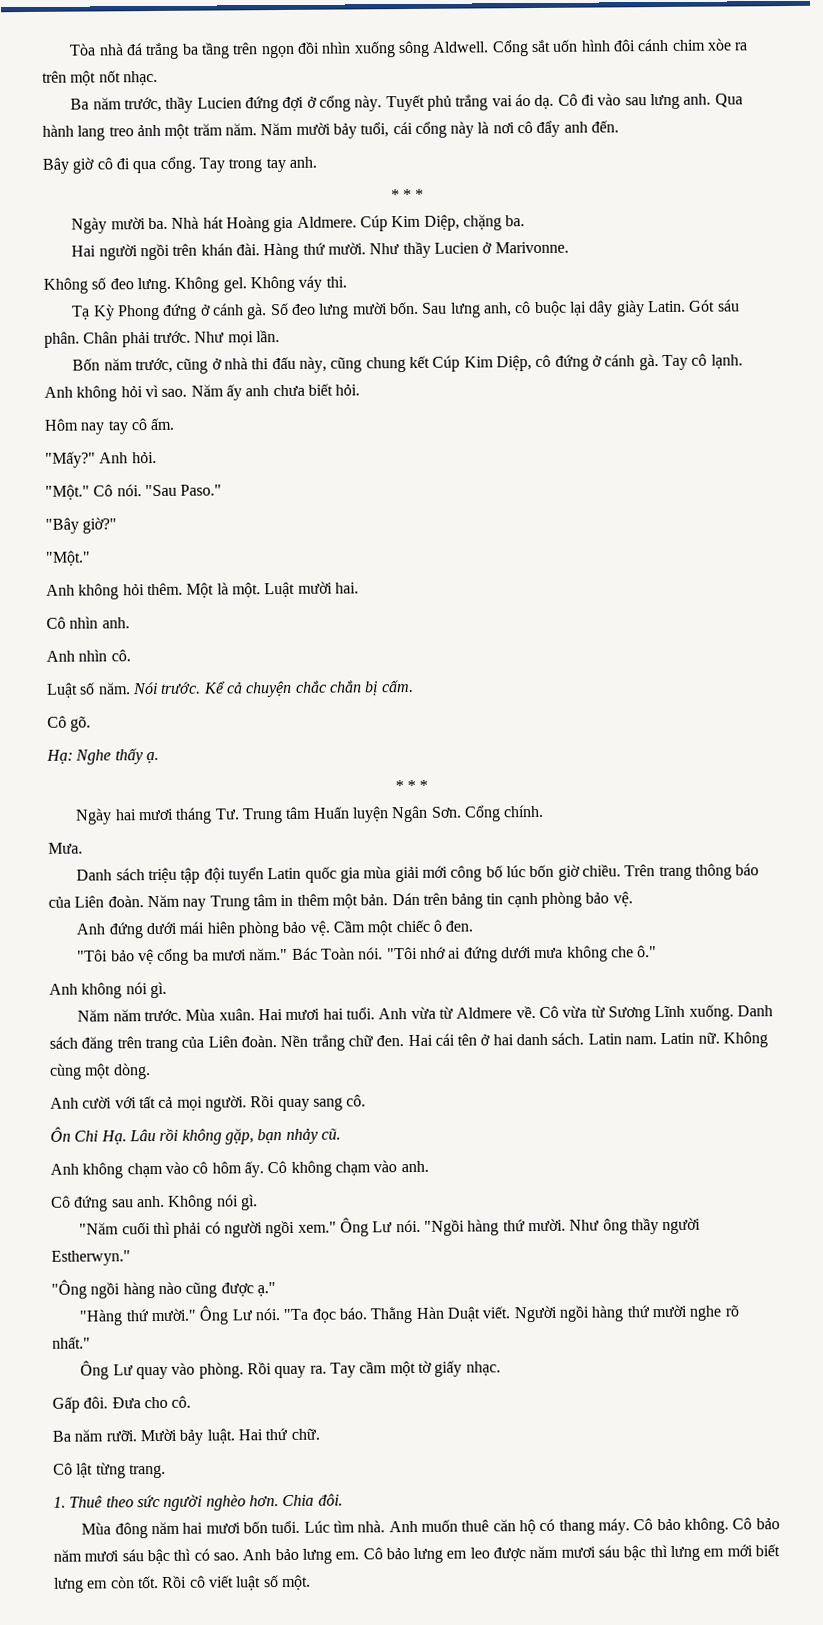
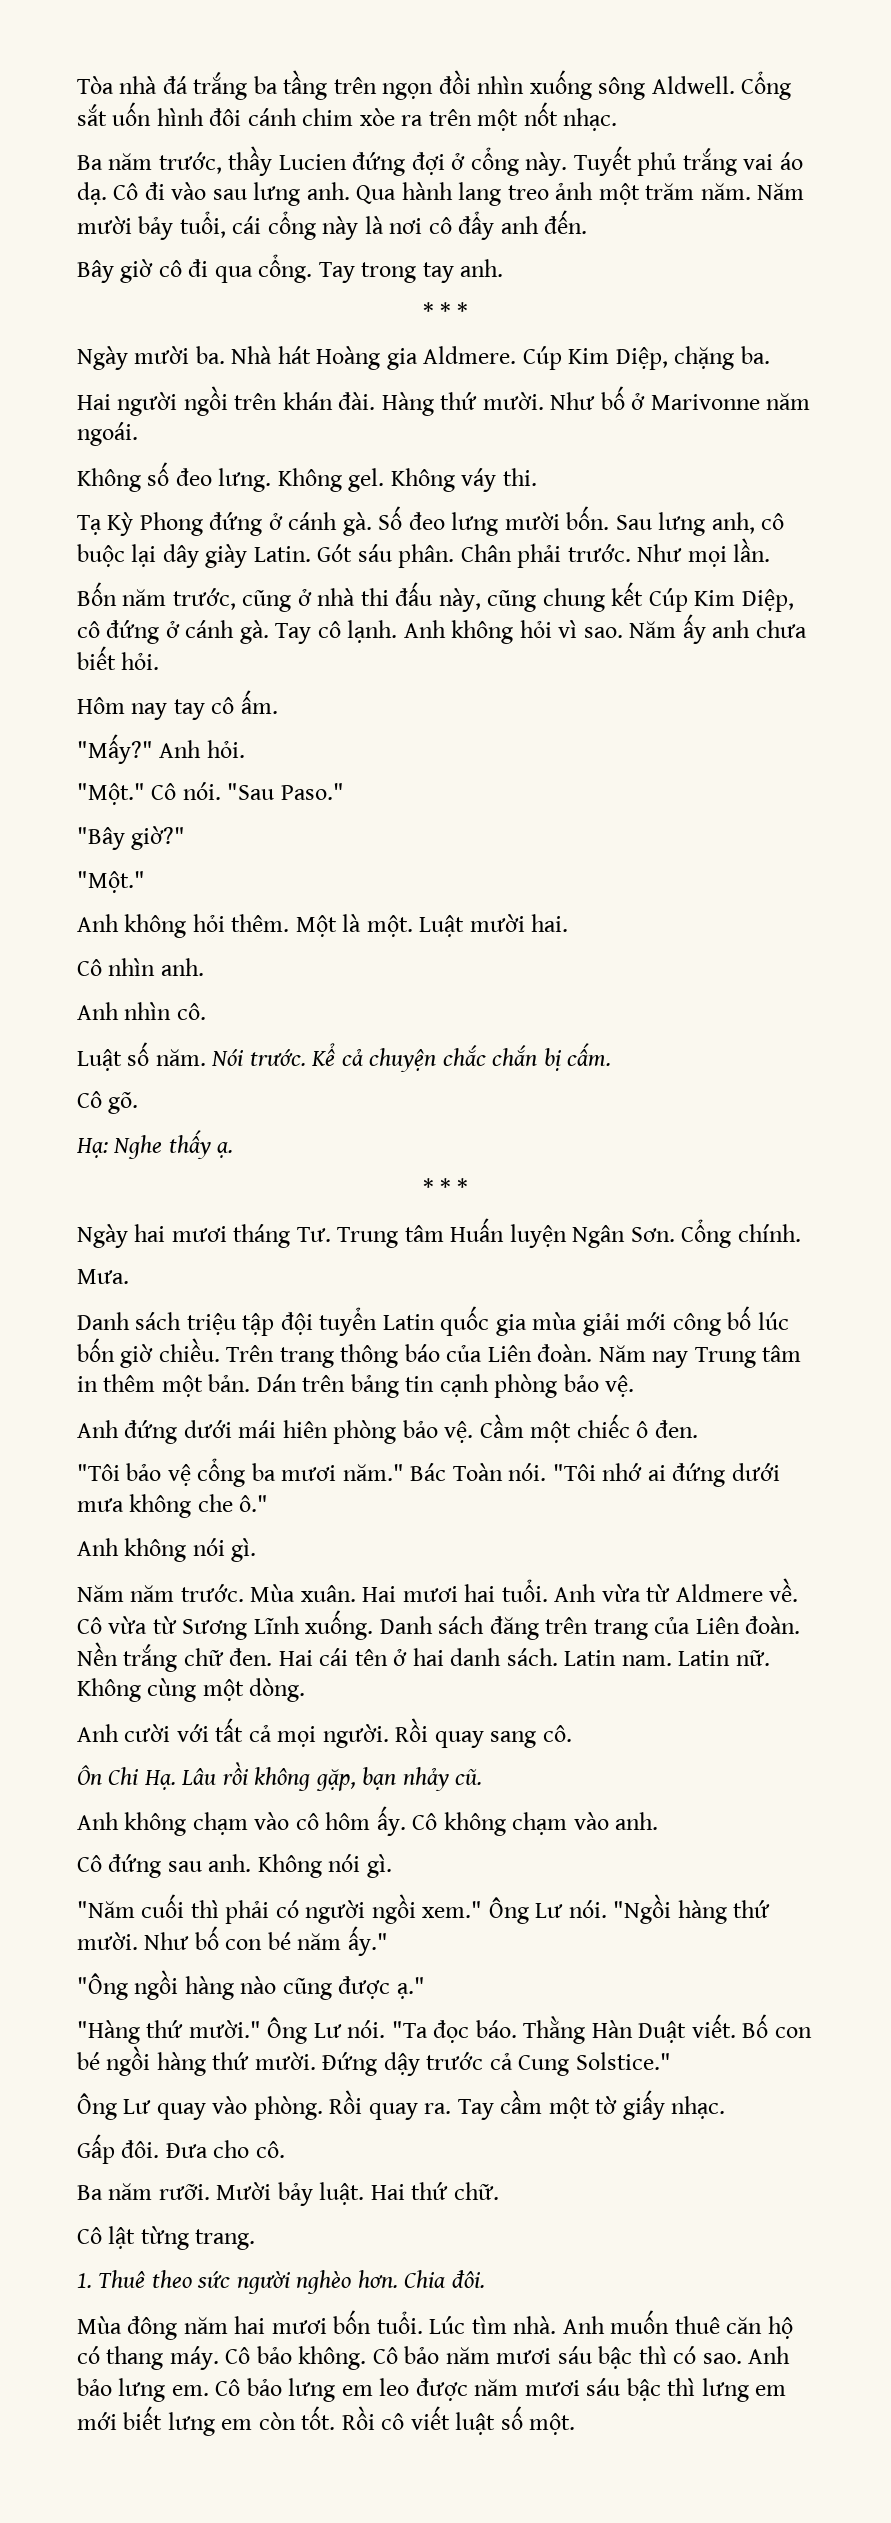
- Như thầy Lucien ở Marivonne.
+ Như bố ở Marivonne năm ngoái.
- Như ông thầy người Estherwyn."
+ Như bố con bé năm ấy."
- Người ngồi hàng thứ mười nghe rõ nhất."
+ Bố con bé ngồi hàng thứ mười. Đứng dậy trước cả Cung Solstice."

